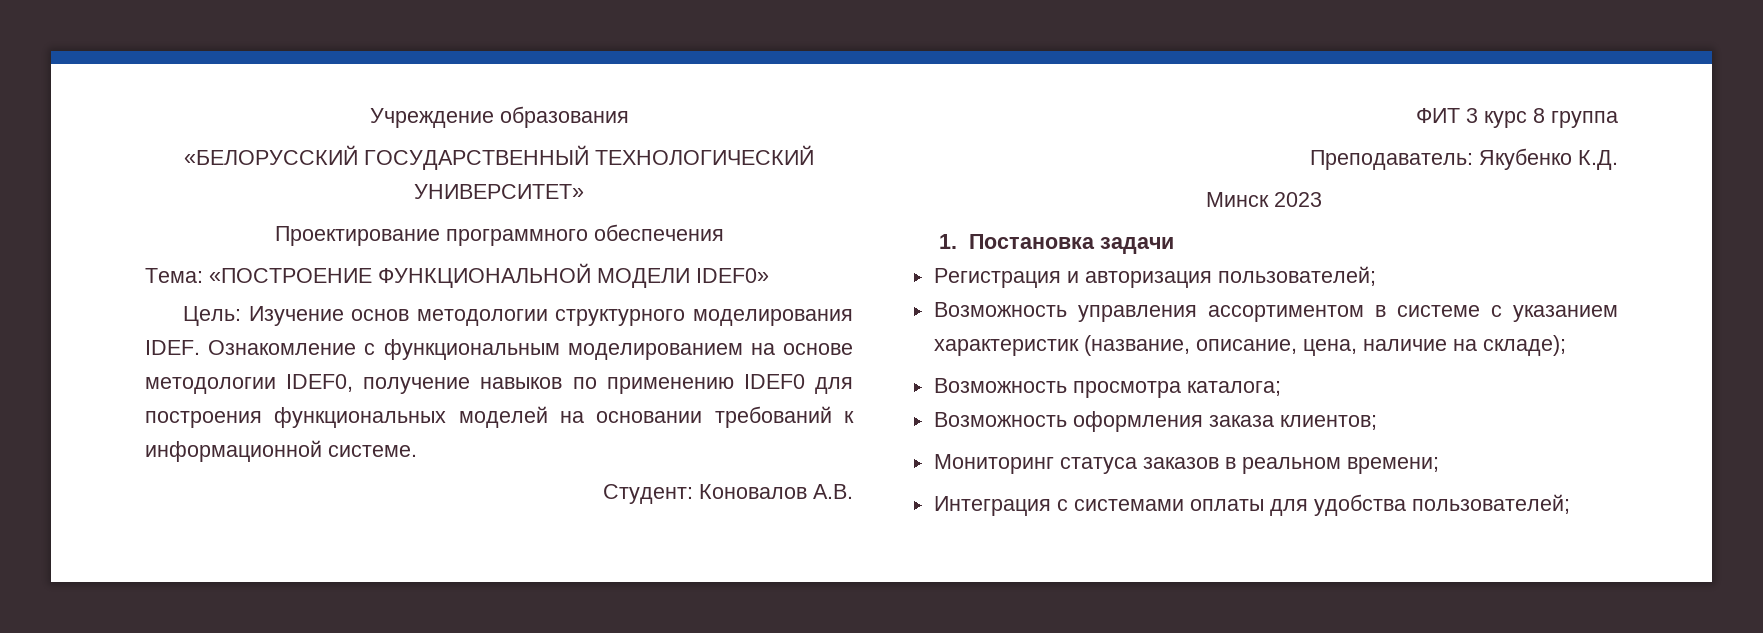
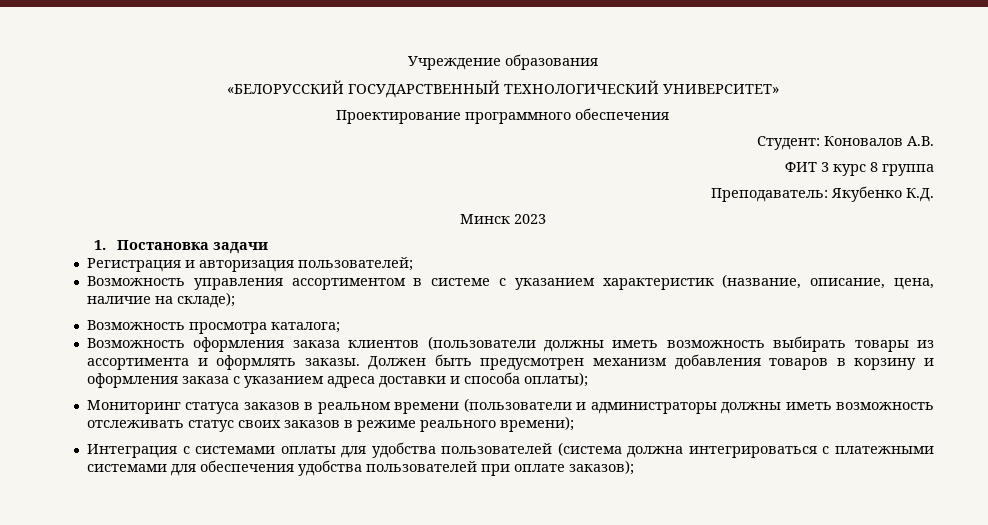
- Тема: «ПОСТРОЕНИЕ ФУНКЦИОНАЛЬНОЙ МОДЕЛИ IDEF0»
- Цель: Изучение основ методологии структурного моделирования IDEF. Ознакомление с функциональным моделированием на основе методологии IDEF0, получение навыков по применению IDEF0 для построения функциональных моделей на основании требований к информационной системе.
- Возможность оформления заказа клиентов;
+ Возможность оформления заказа клиентов (пользователи должны иметь возможность выбирать товары из ассортимента и оформлять заказы. Должен быть предусмотрен механизм добавления товаров в корзину и оформления заказа с указанием адреса доставки и способа оплаты);
- Мониторинг статуса заказов в реальном времени;
+ Мониторинг статуса заказов в реальном времени (пользователи и администраторы должны иметь возможность отслеживать статус своих заказов в режиме реального времени);
- Интеграция с системами оплаты для удобства пользователей;
+ Интеграция с системами оплаты для удобства пользователей (система должна интегрироваться с платежными системами для обеспечения удобства пользователей при оплате заказов);

